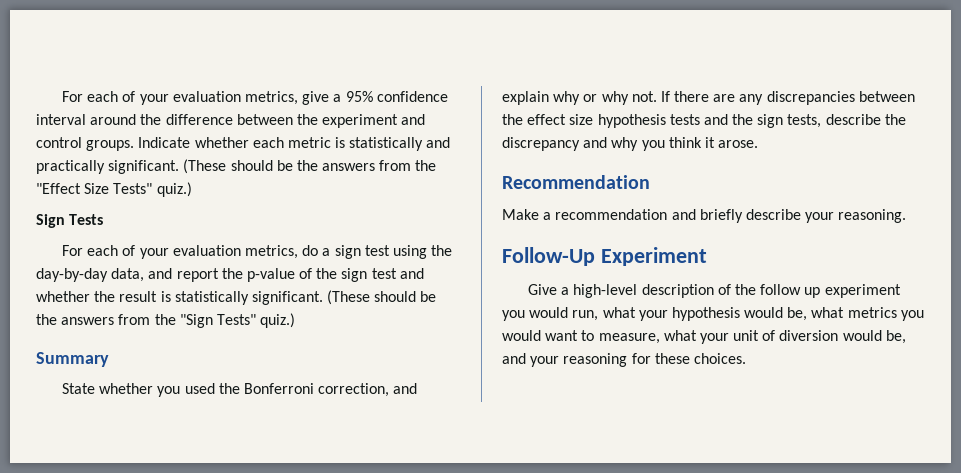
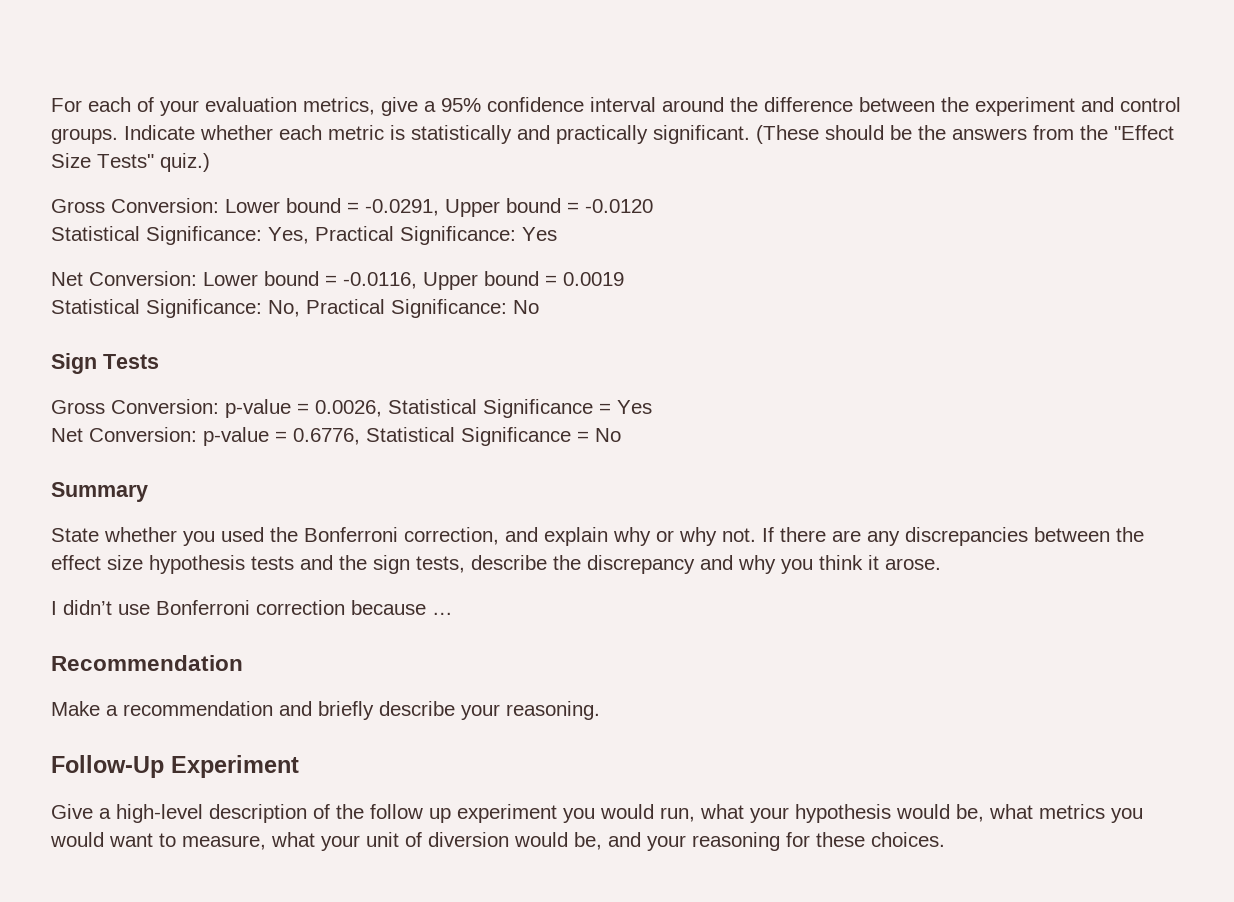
+ Gross Conversion: Lower bound = -0.0291, Upper bound = -0.0120
+ Statistical Significance: Yes, Practical Significance: Yes
+ Net Conversion: Lower bound = -0.0116, Upper bound = 0.0019
+ Statistical Significance: No, Practical Significance: No
  Sign Tests
- For each of your evaluation metrics, do a sign test using the day-by-day data, and report the p-value of the sign test and whether the result is statistically significant. (These should be the answers from the "Sign Tests" quiz.)
+ Gross Conversion: p-value = 0.0026, Statistical Significance = Yes
+ Net Conversion: p-value = 0.6776, Statistical Significance = No
+ I didn’t use Bonferroni correction because …

